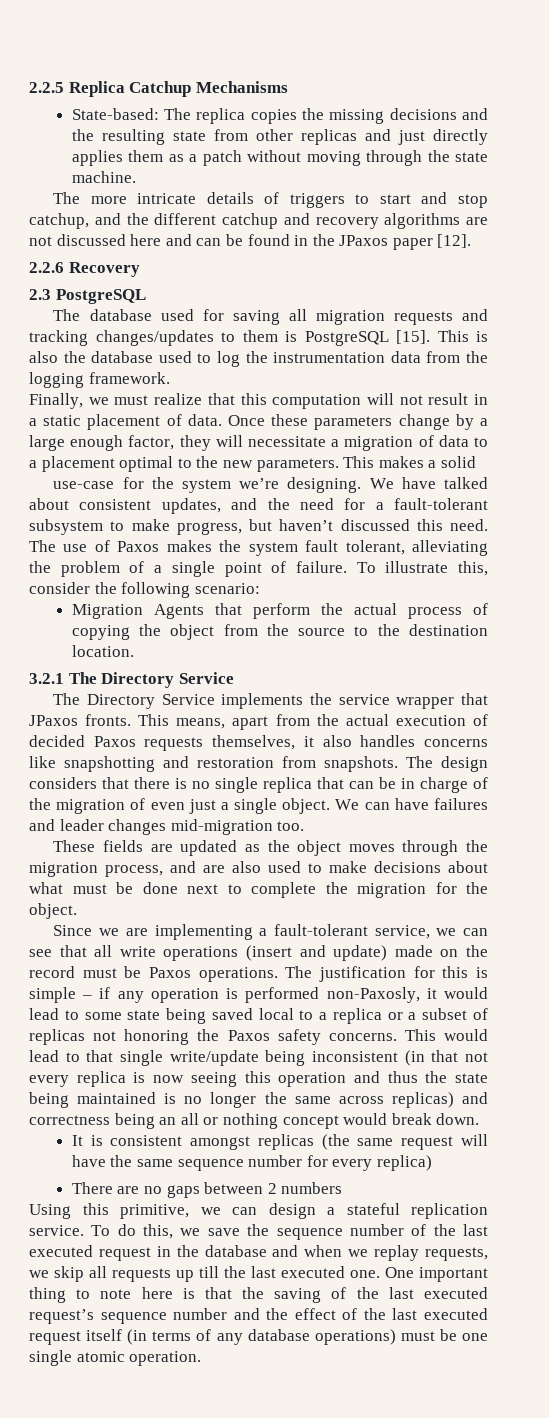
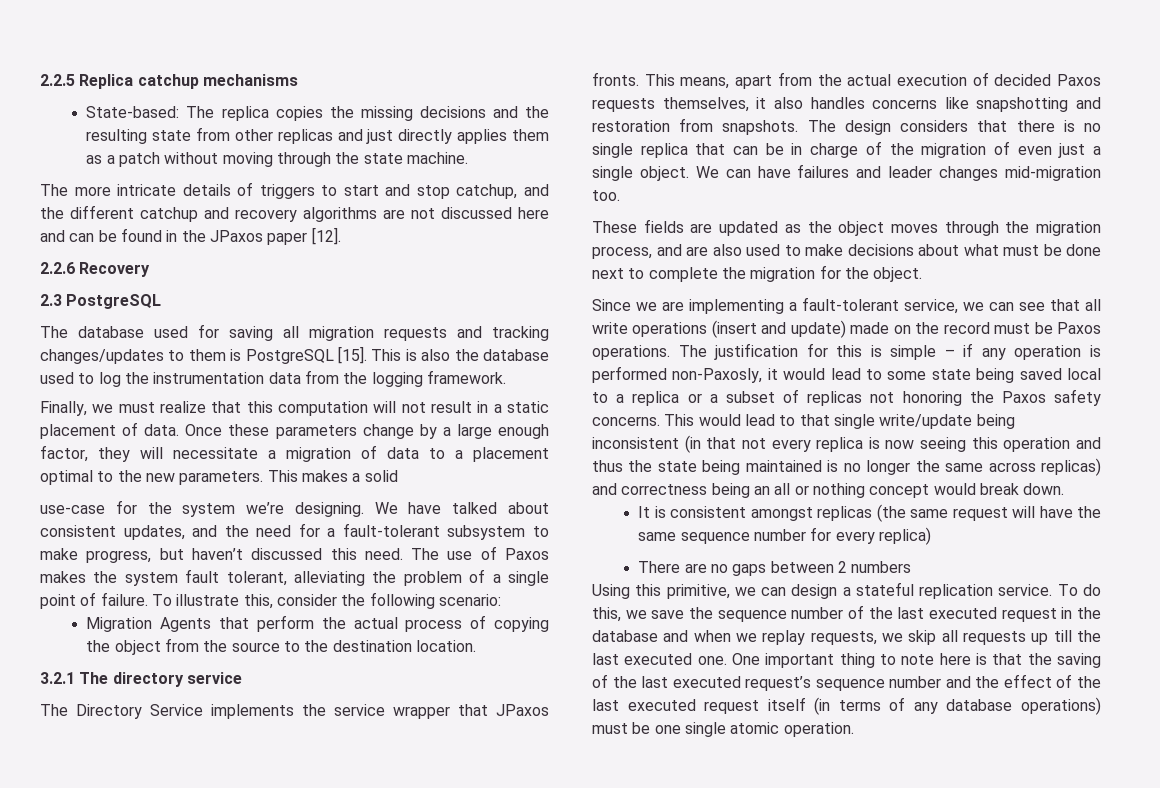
- 2.2.5 Replica Catchup Mechanisms
+ 2.2.5 Replica catchup mechanisms
- 3.2.1 The Directory Service
+ 3.2.1 The directory service

